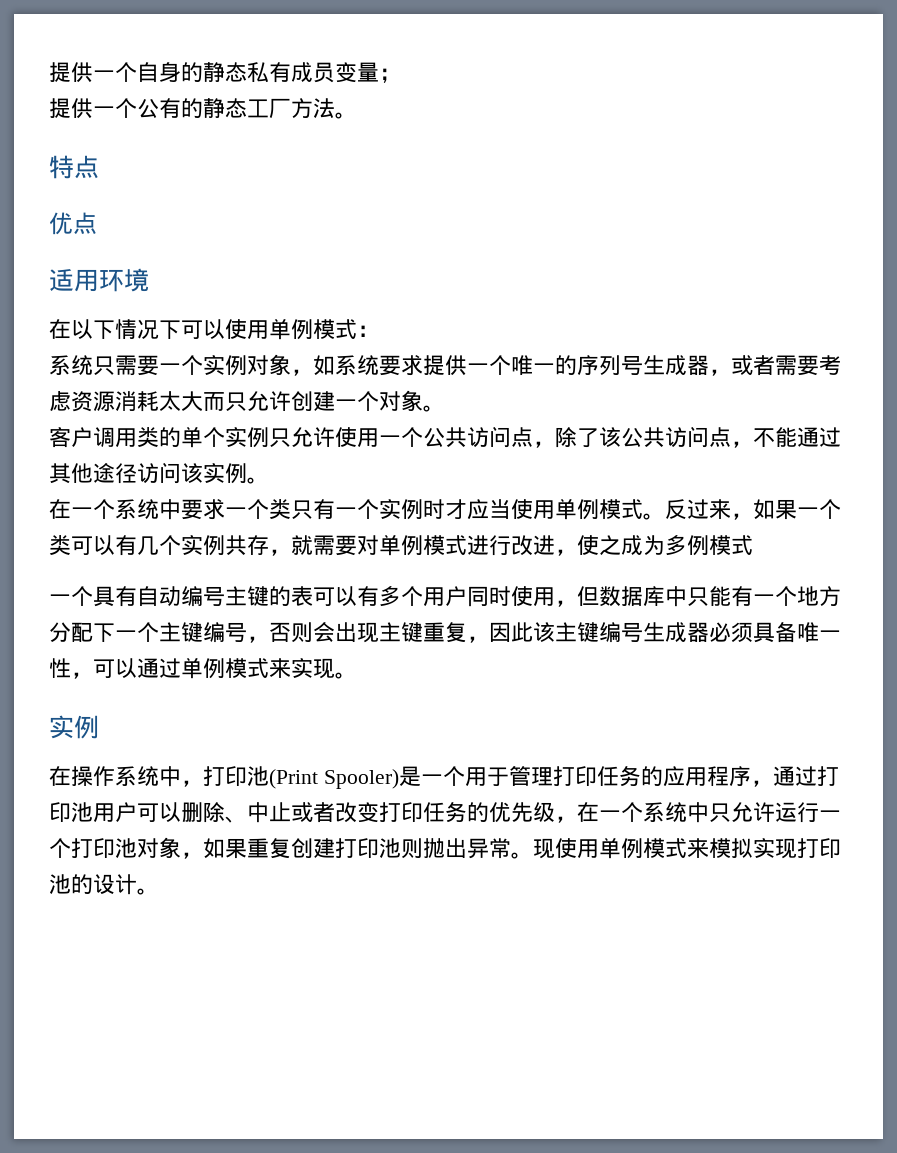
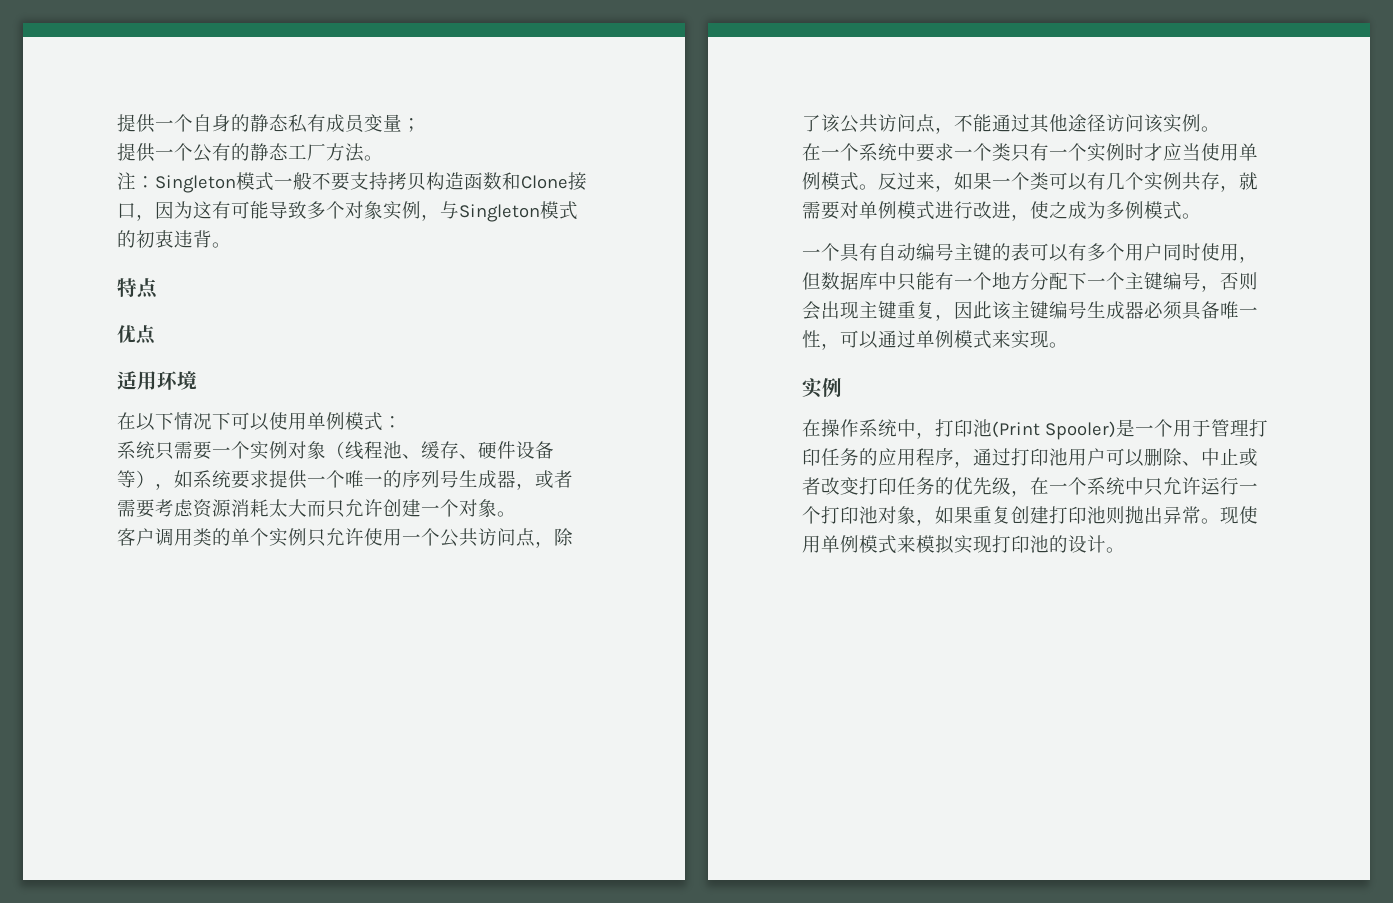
+ 注：Singleton模式一般不要支持拷贝构造函数和Clone接口，因为这有可能导致多个对象实例，与Singleton模式的初衷违背。
- 系统只需要一个实例对象，如系统要求提供一个唯一的序列号生成器，或者需要考虑资源消耗太大而只允许创建一个对象。
+ 系统只需要一个实例对象（线程池、缓存、硬件设备等），如系统要求提供一个唯一的序列号生成器，或者需要考虑资源消耗太大而只允许创建一个对象。
- 反过来，如果一个类可以有几个实例共存，就需要对单例模式进行改进，使之成为多例模式
+ 反过来，如果一个类可以有几个实例共存，就需要对单例模式进行改进，使之成为多例模式。

